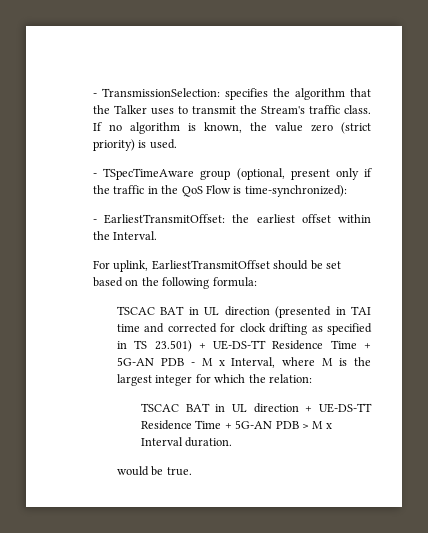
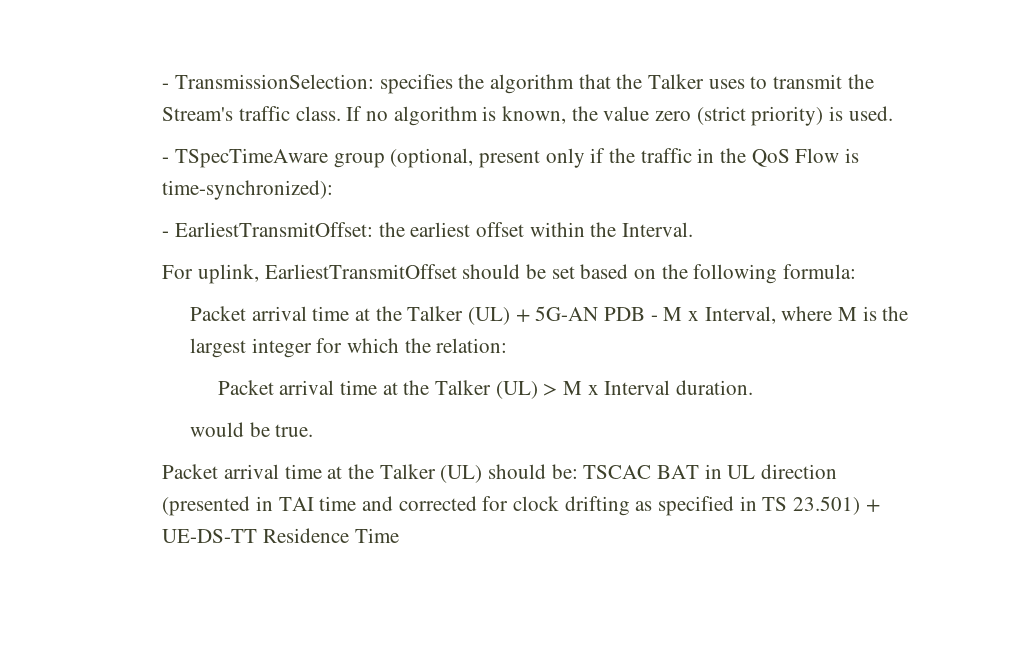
- TSCAC BAT in UL direction (presented in TAI time and corrected for clock drifting as specified in TS 23.501) + UE-DS-TT Residence Time + 5G-AN PDB - M x Interval, where M is the largest integer for which the relation:
- TSCAC BAT in UL direction + UE-DS-TT Residence Time + 5G-AN PDB > M x Interval duration.
+ Packet arrival time at the Talker (UL) + 5G-AN PDB - M x Interval, where M is the largest integer for which the relation:
+ Packet arrival time at the Talker (UL) > M x Interval duration.
  would be true.
+ Packet arrival time at the Talker (UL) should be: TSCAC BAT in UL direction (presented in TAI time and corrected for clock drifting as specified in TS 23.501) + UE-DS-TT Residence Time

